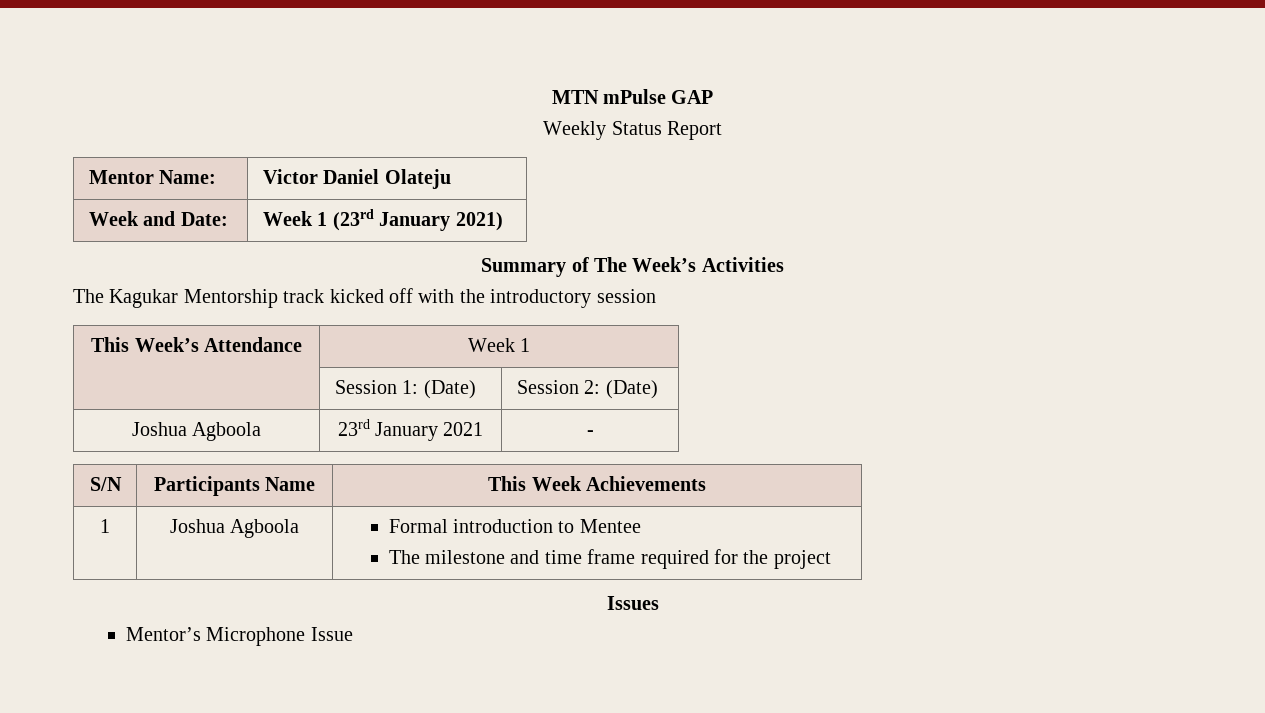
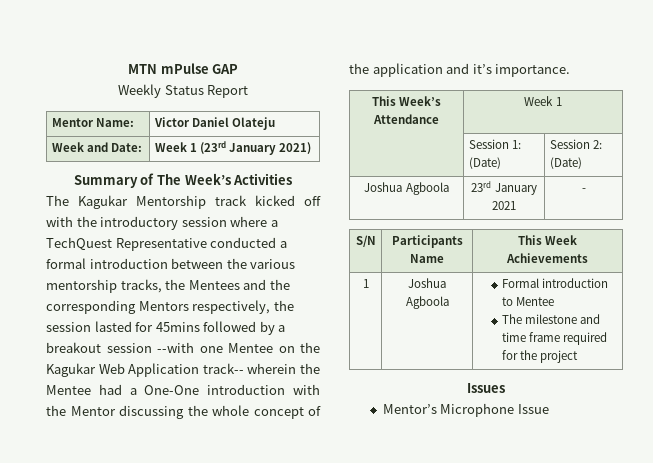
- The Kagukar Mentorship track kicked off with the introductory session
+ The Kagukar Mentorship track kicked off with the introductory session where a TechQuest Representative conducted a formal introduction between the various mentorship tracks, the Mentees and the corresponding Mentors respectively, the session lasted for 45mins followed by a breakout session --with one Mentee on the Kagukar Web Application track-- wherein the Mentee had a One-One introduction with the Mentor discussing the whole concept of the application and it’s importance.

